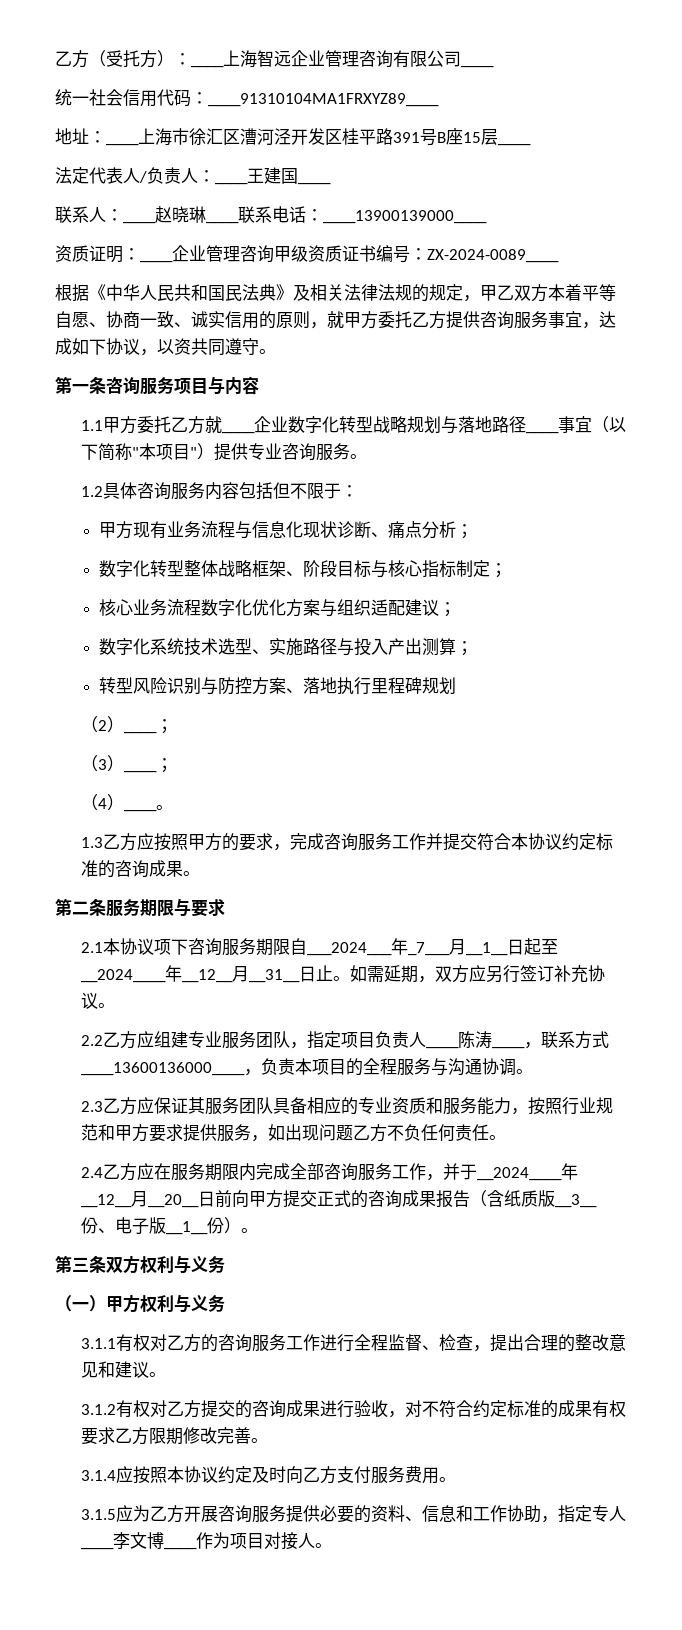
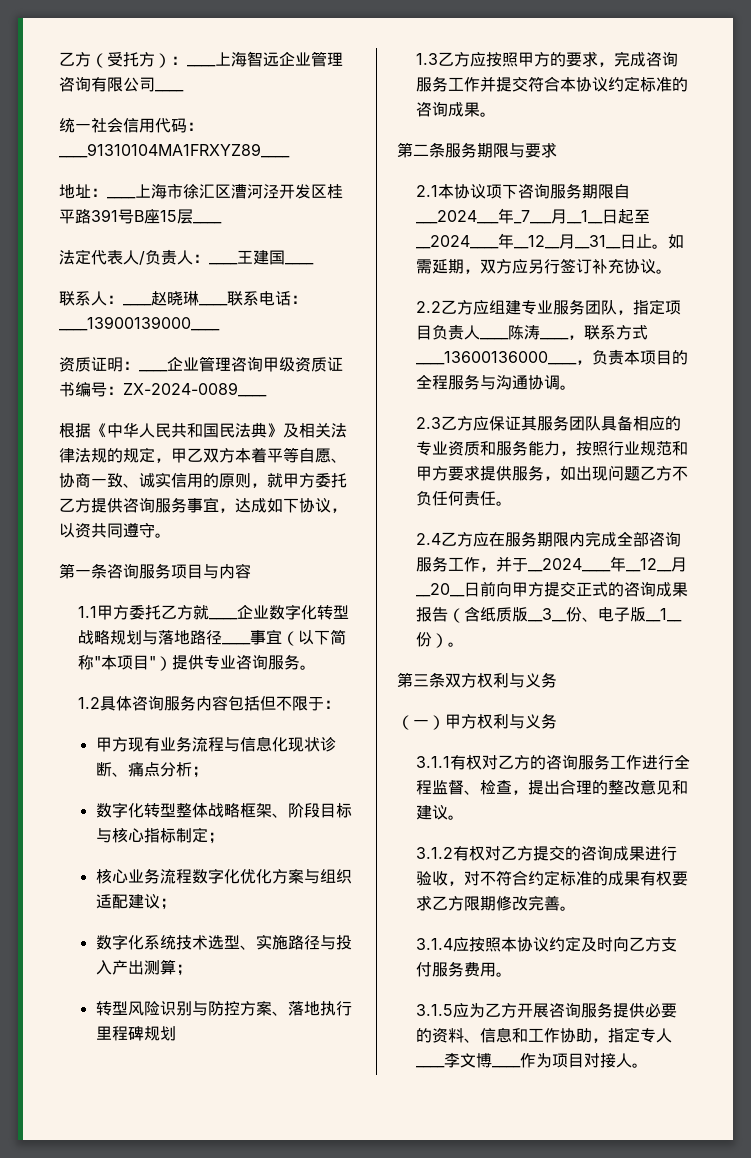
- （2）____；
- （3）____；
- （4）____。

